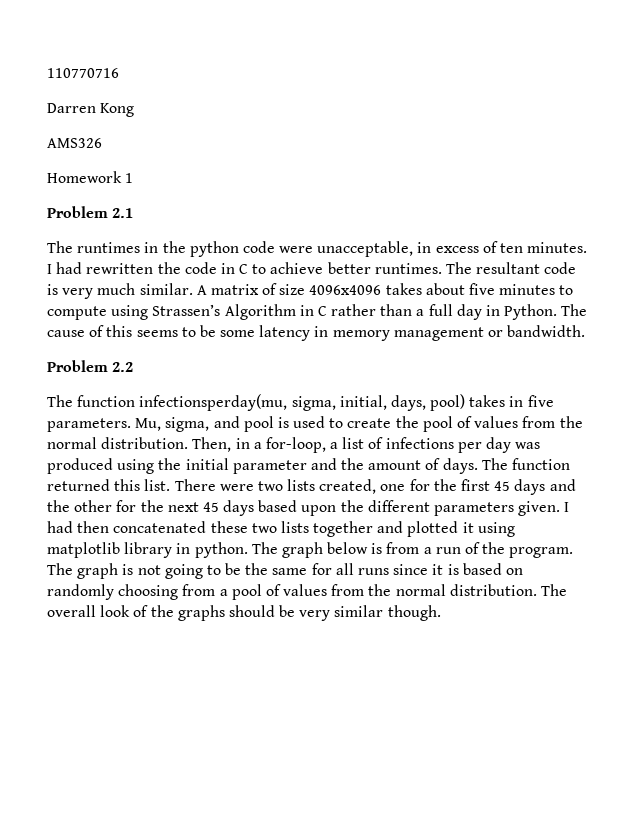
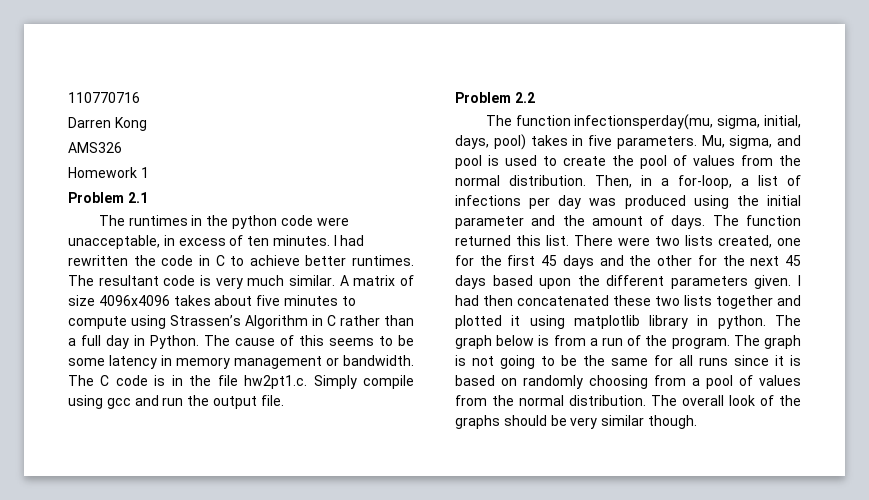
+ The C code is in the file hw2pt1.c. Simply compile using gcc and run the output file.

